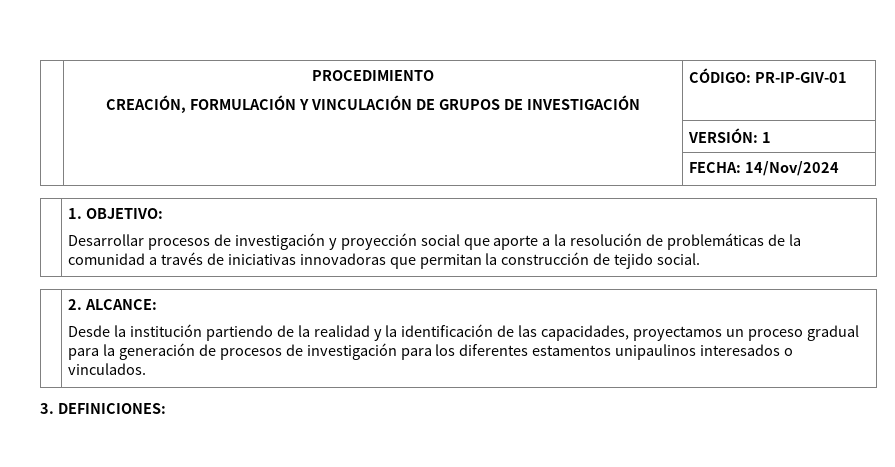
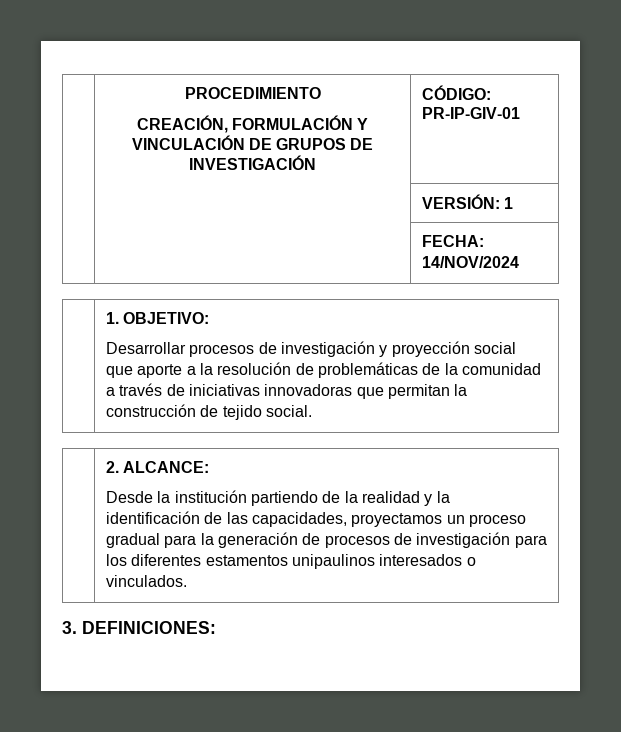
- | | FECHA: 14/Nov/2024
+ | | FECHA: 14/NOV/2024

